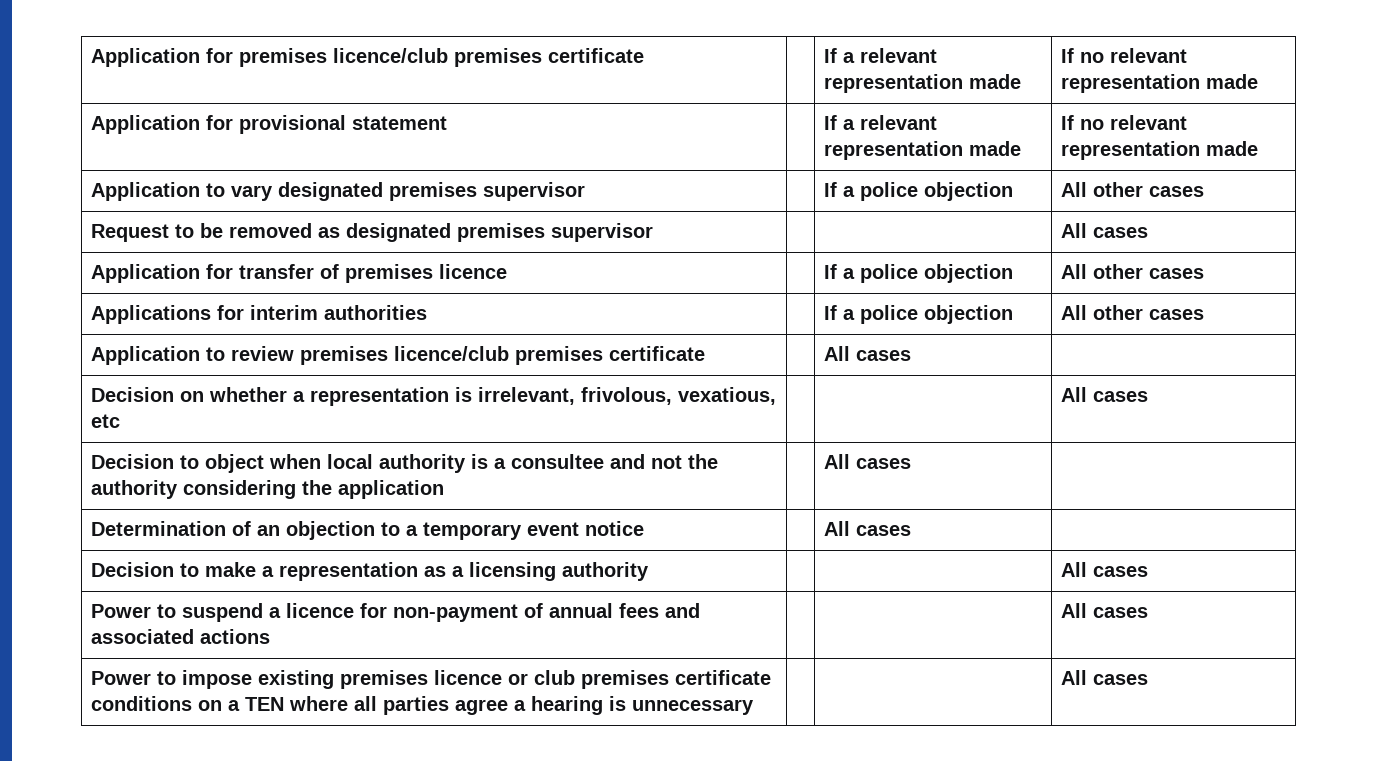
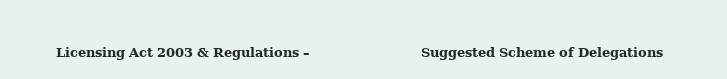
- Application for premises licence/club premises certificate | | If a relevant representation made | If no relevant representation made
- Application for provisional statement | | If a relevant representation made | If no relevant representation made
- Application to vary designated premises supervisor | | If a police objection | All other cases
- Request to be removed as designated premises supervisor | | | All cases
- Application for transfer of premises licence | | If a police objection | All other cases
- Applications for interim authorities | | If a police objection | All other cases
- Application to review premises licence/club premises certificate | | All cases |
- Decision on whether a representation is irrelevant, frivolous, vexatious, etc | | | All cases
- Decision to object when local authority is a consultee and not the authority considering the application | | All cases |
- Determination of an objection to a temporary event notice | | All cases |
- Decision to make a representation as a licensing authority | | | All cases
- Power to suspend a licence for non-payment of annual fees and associated actions | | | All cases
- Power to impose existing premises licence or club premises certificate conditions on a TEN where all parties agree a hearing is unnecessary | | | All cases
+ Licensing Act 2003 & Regulations – Suggested Scheme of Delegations

